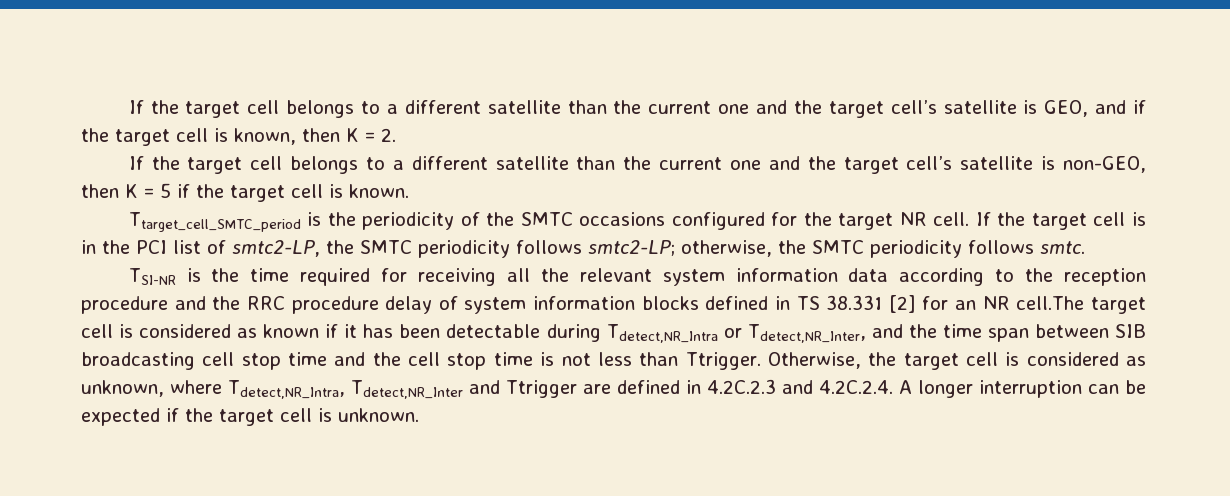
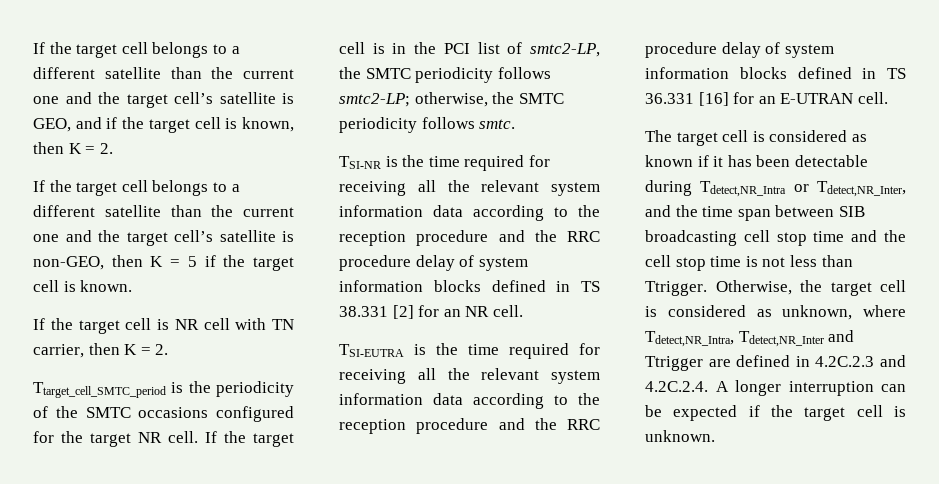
+ If the target cell is NR cell with TN carrier, then K = 2.
- TSI-NR is the time required for receiving all the relevant system information data according to the reception procedure and the RRC procedure delay of system information blocks defined in TS 38.331 [2] for an NR cell.The target cell is considered as known if it has been detectable during Tdetect,NR_Intra or Tdetect,NR_Inter, and the time span between SIB broadcasting cell stop time and the cell stop time is not less than Ttrigger.
+ TSI-NR is the time required for receiving all the relevant system information data according to the reception procedure and the RRC procedure delay of system information blocks defined in TS 38.331 [2] for an NR cell.
+ TSI-EUTRA is the time required for receiving all the relevant system information data according to the reception procedure and the RRC procedure delay of system information blocks defined in TS 36.331 [16] for an E-UTRAN cell.
+ The target cell is considered as known if it has been detectable during Tdetect,NR_Intra or Tdetect,NR_Inter, and the time span between SIB broadcasting cell stop time and the cell stop time is not less than Ttrigger.

